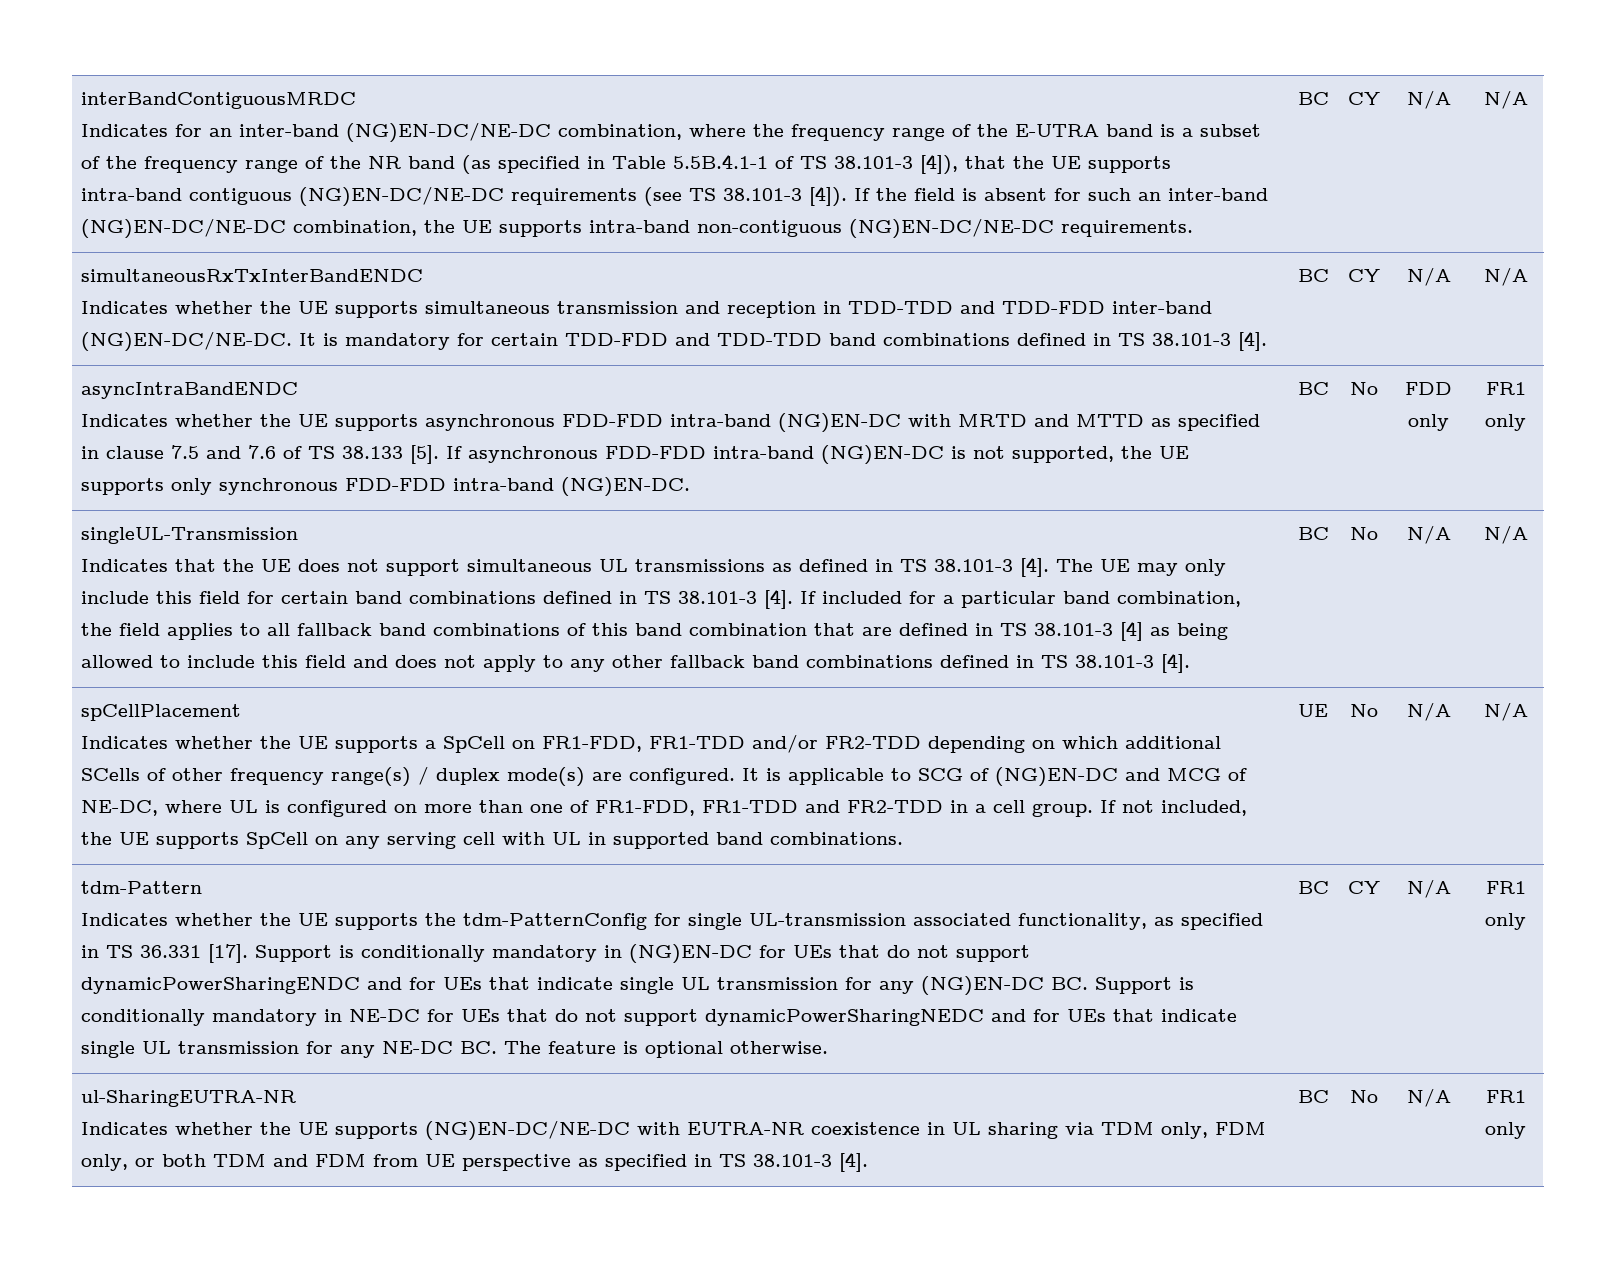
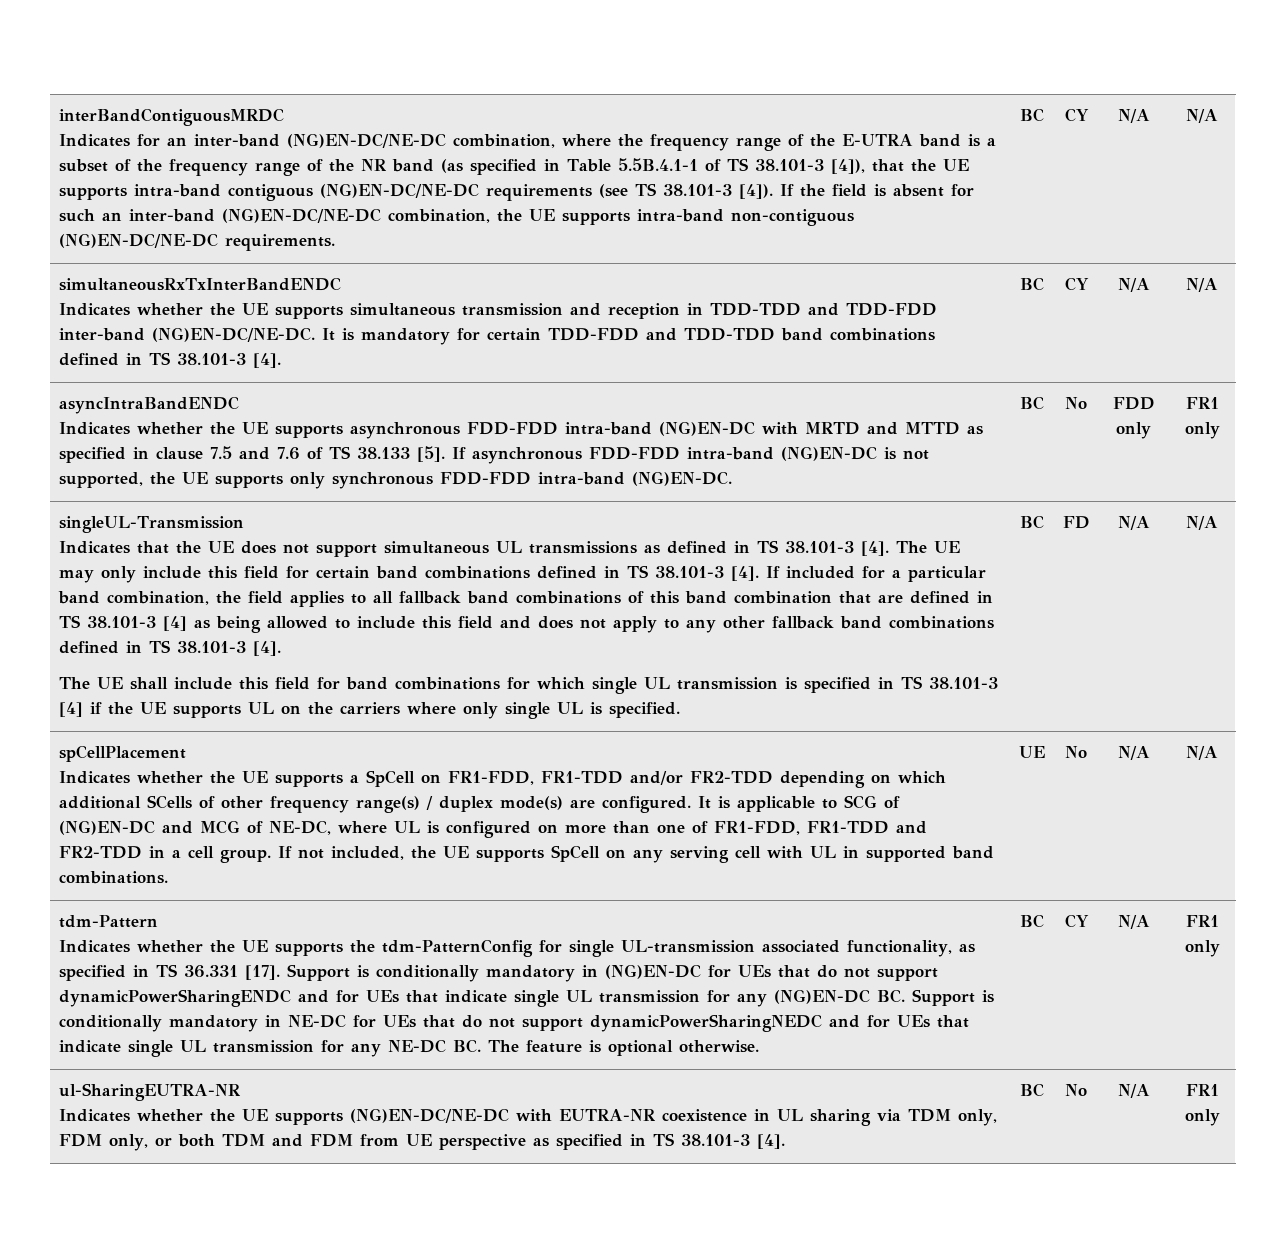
- If included for a particular band combination, the field applies to all fallback band combinations of this band combination that are defined in TS 38.101-3 [4] as being allowed to include this field and does not apply to any other fallback band combinations defined in TS 38.101-3 [4]. | BC | No
+ If included for a particular band combination, the field applies to all fallback band combinations of this band combination that are defined in TS 38.101-3 [4] as being allowed to include this field and does not apply to any other fallback band combinations defined in TS 38.101-3 [4].
+ The UE shall include this field for band combinations for which single UL transmission is specified in TS 38.101-3 [4] if the UE supports UL on the carriers where only single UL is specified. | BC | FD

